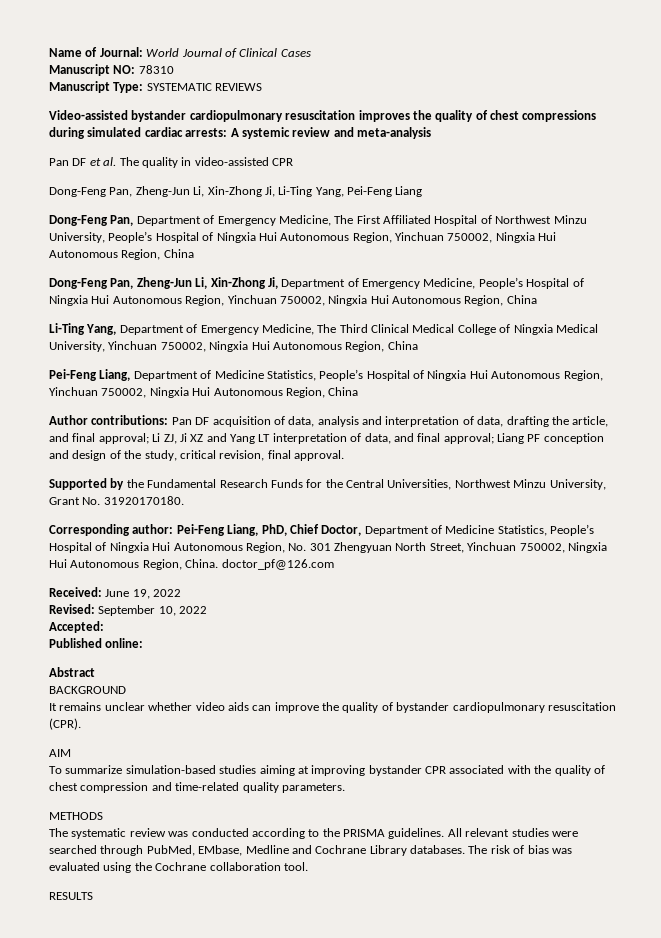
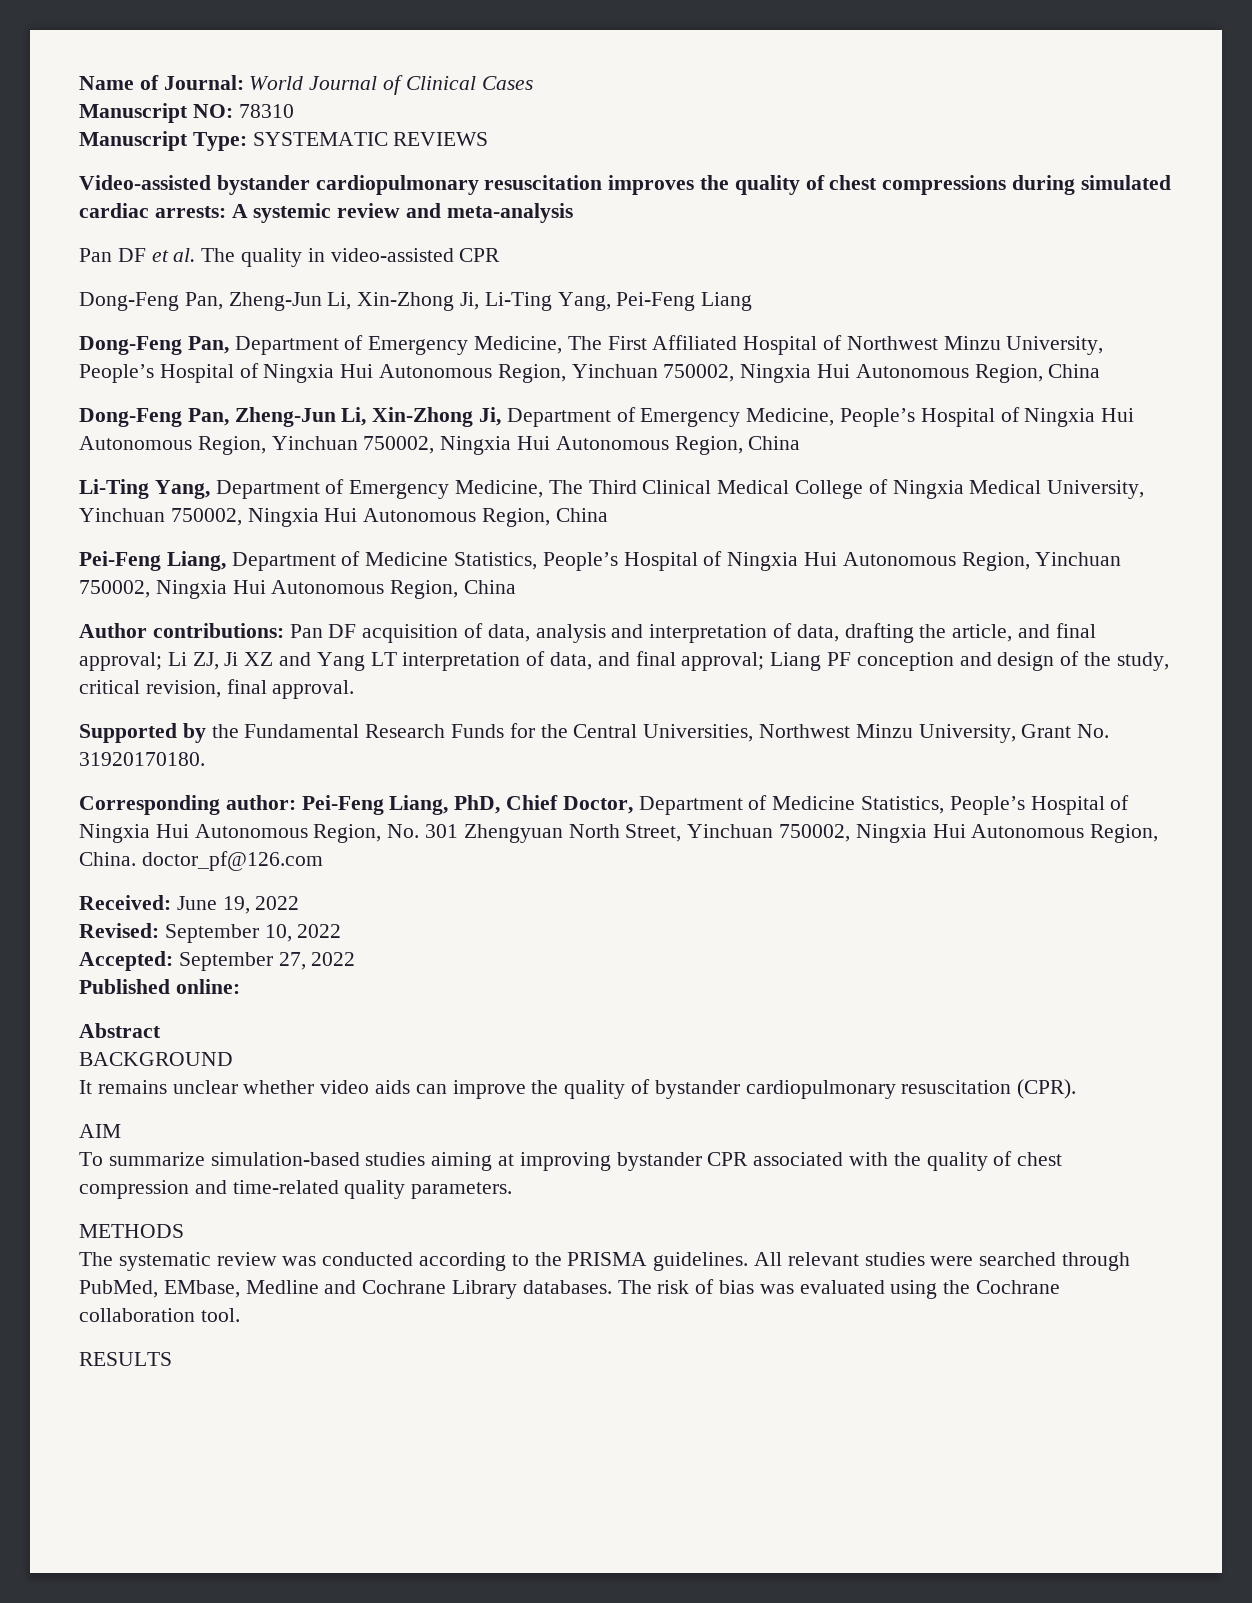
- Accepted:
+ Accepted: September 27, 2022

